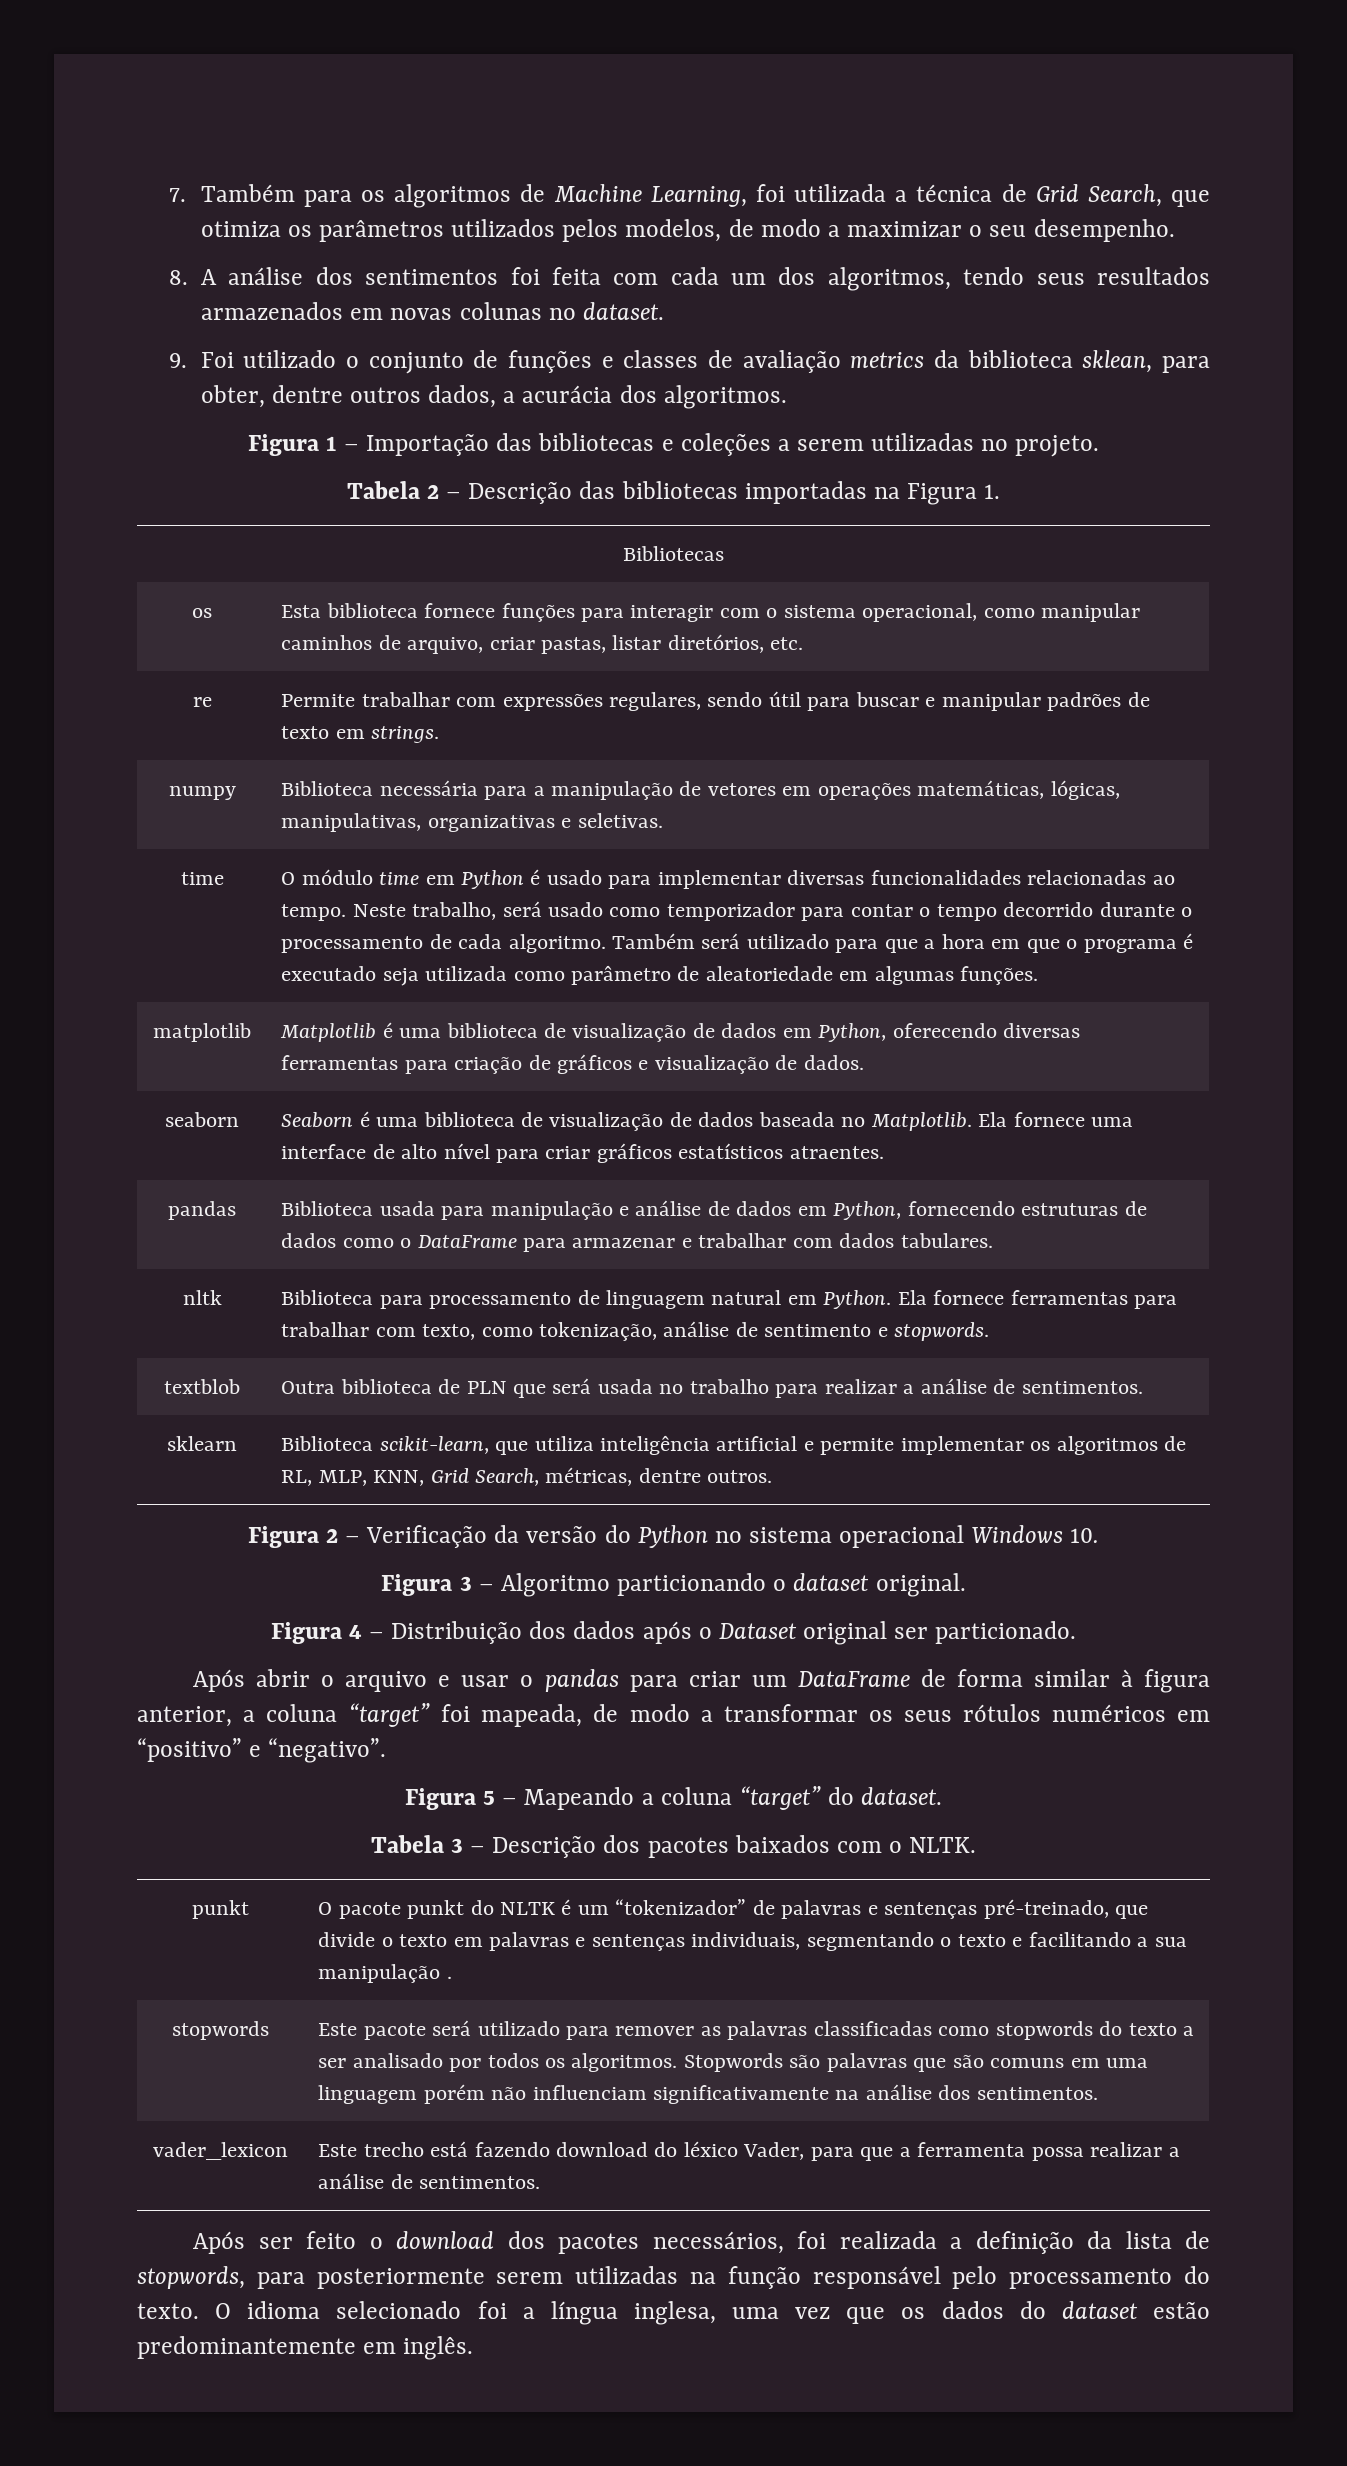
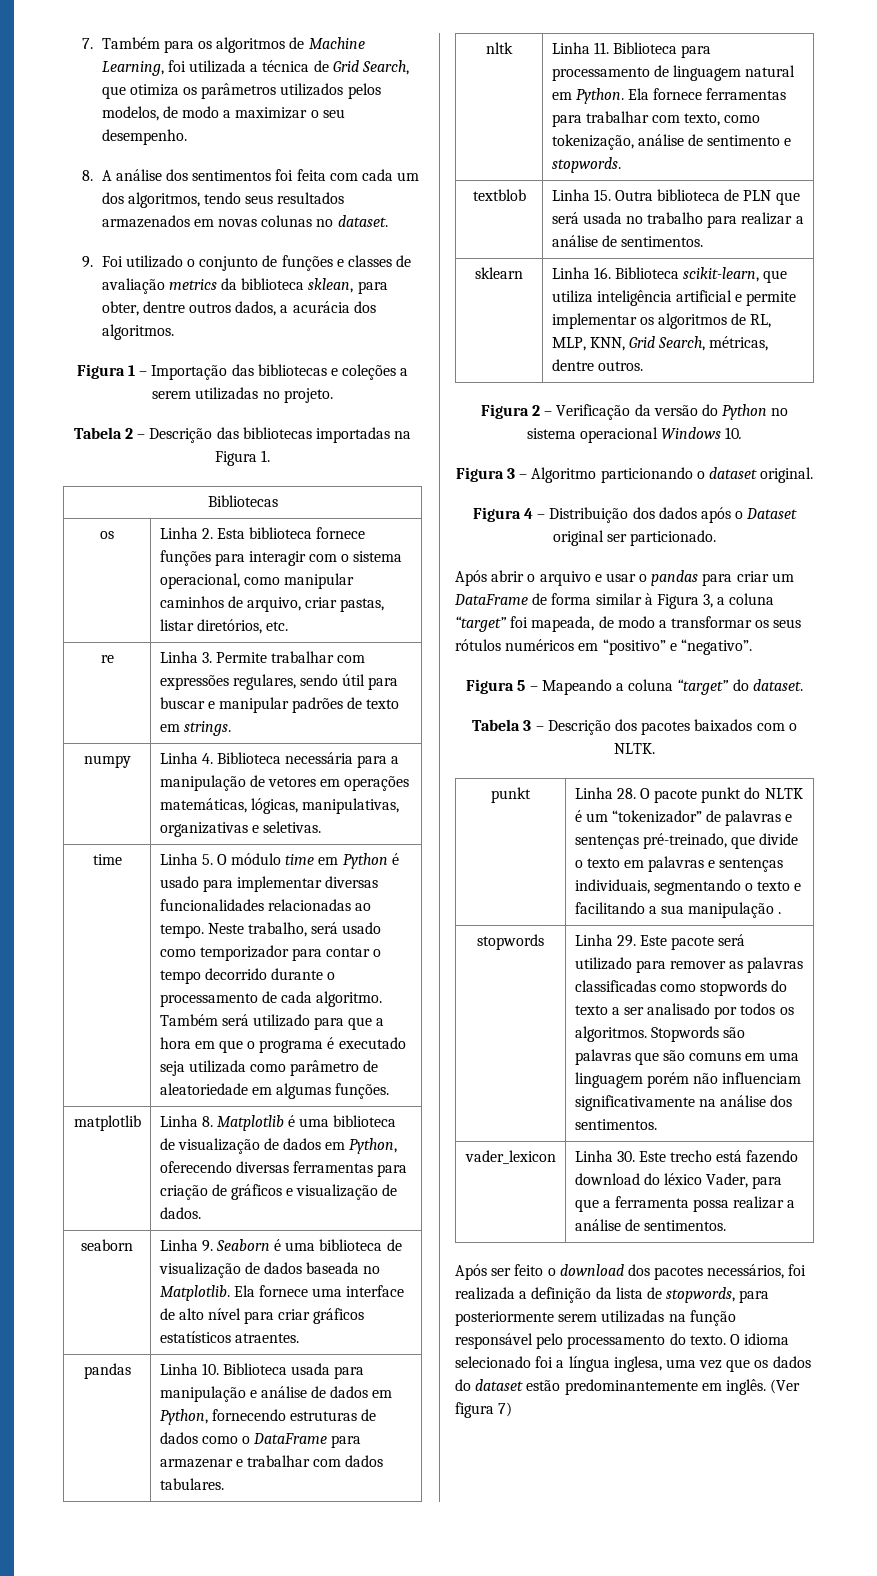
- os | Esta biblioteca fornece funções para interagir com o sistema operacional, como manipular caminhos de arquivo, criar pastas, listar diretórios, etc.
+ os | Linha 2. Esta biblioteca fornece funções para interagir com o sistema operacional, como manipular caminhos de arquivo, criar pastas, listar diretórios, etc.
- re | Permite trabalhar com expressões regulares, sendo útil para buscar e manipular padrões de texto em strings.
+ re | Linha 3. Permite trabalhar com expressões regulares, sendo útil para buscar e manipular padrões de texto em strings.
- numpy | Biblioteca necessária para a manipulação de vetores em operações matemáticas, lógicas, manipulativas, organizativas e seletivas.
+ numpy | Linha 4. Biblioteca necessária para a manipulação de vetores em operações matemáticas, lógicas, manipulativas, organizativas e seletivas.
- O módulo time em Python é usado para implementar diversas funcionalidades relacionadas ao tempo.
+ Linha 5. O módulo time em Python é usado para implementar diversas funcionalidades relacionadas ao tempo.
- matplotlib | Matplotlib é uma biblioteca de visualização de dados em Python, oferecendo diversas ferramentas para criação de gráficos e visualização de dados.
+ matplotlib | Linha 8. Matplotlib é uma biblioteca de visualização de dados em Python, oferecendo diversas ferramentas para criação de gráficos e visualização de dados.
- seaborn | Seaborn é uma biblioteca de visualização de dados baseada no Matplotlib. Ela fornece uma interface de alto nível para criar gráficos estatísticos atraentes.
+ seaborn | Linha 9. Seaborn é uma biblioteca de visualização de dados baseada no Matplotlib. Ela fornece uma interface de alto nível para criar gráficos estatísticos atraentes.
- pandas | Biblioteca usada para manipulação e análise de dados em Python, fornecendo estruturas de dados como o DataFrame para armazenar e trabalhar com dados tabulares.
+ pandas | Linha 10. Biblioteca usada para manipulação e análise de dados em Python, fornecendo estruturas de dados como o DataFrame para armazenar e trabalhar com dados tabulares.
- nltk | Biblioteca para processamento de linguagem natural em Python. Ela fornece ferramentas para trabalhar com texto, como tokenização, análise de sentimento e stopwords.
+ nltk | Linha 11. Biblioteca para processamento de linguagem natural em Python. Ela fornece ferramentas para trabalhar com texto, como tokenização, análise de sentimento e stopwords.
- textblob | Outra biblioteca de PLN que será usada no trabalho para realizar a análise de sentimentos.
+ textblob | Linha 15. Outra biblioteca de PLN que será usada no trabalho para realizar a análise de sentimentos.
- sklearn | Biblioteca scikit-learn, que utiliza inteligência artificial e permite implementar os algoritmos de RL, MLP, KNN, Grid Search, métricas, dentre outros.
+ sklearn | Linha 16. Biblioteca scikit-learn, que utiliza inteligência artificial e permite implementar os algoritmos de RL, MLP, KNN, Grid Search, métricas, dentre outros.
- Após abrir o arquivo e usar o pandas para criar um DataFrame de forma similar à figura anterior, a coluna “target” foi mapeada, de modo a transformar os seus rótulos numéricos em “positivo” e “negativo”.
+ Após abrir o arquivo e usar o pandas para criar um DataFrame de forma similar à Figura 3, a coluna “target” foi mapeada, de modo a transformar os seus rótulos numéricos em “positivo” e “negativo”.
- punkt | O pacote punkt do NLTK é um “tokenizador” de palavras e sentenças pré-treinado, que divide o texto em palavras e sentenças individuais, segmentando o texto e facilitando a sua manipulação .
+ punkt | Linha 28. O pacote punkt do NLTK é um “tokenizador” de palavras e sentenças pré-treinado, que divide o texto em palavras e sentenças individuais, segmentando o texto e facilitando a sua manipulação .
- stopwords | Este pacote será utilizado para remover as palavras classificadas como stopwords do texto a ser analisado por todos os algoritmos. Stopwords são palavras que são comuns em uma linguagem porém não influenciam significativamente na análise dos sentimentos.
+ stopwords | Linha 29. Este pacote será utilizado para remover as palavras classificadas como stopwords do texto a ser analisado por todos os algoritmos. Stopwords são palavras que são comuns em uma linguagem porém não influenciam significativamente na análise dos sentimentos.
- vader_lexicon | Este trecho está fazendo download do léxico Vader, para que a ferramenta possa realizar a análise de sentimentos.
+ vader_lexicon | Linha 30. Este trecho está fazendo download do léxico Vader, para que a ferramenta possa realizar a análise de sentimentos.
+ (Ver figura 7)

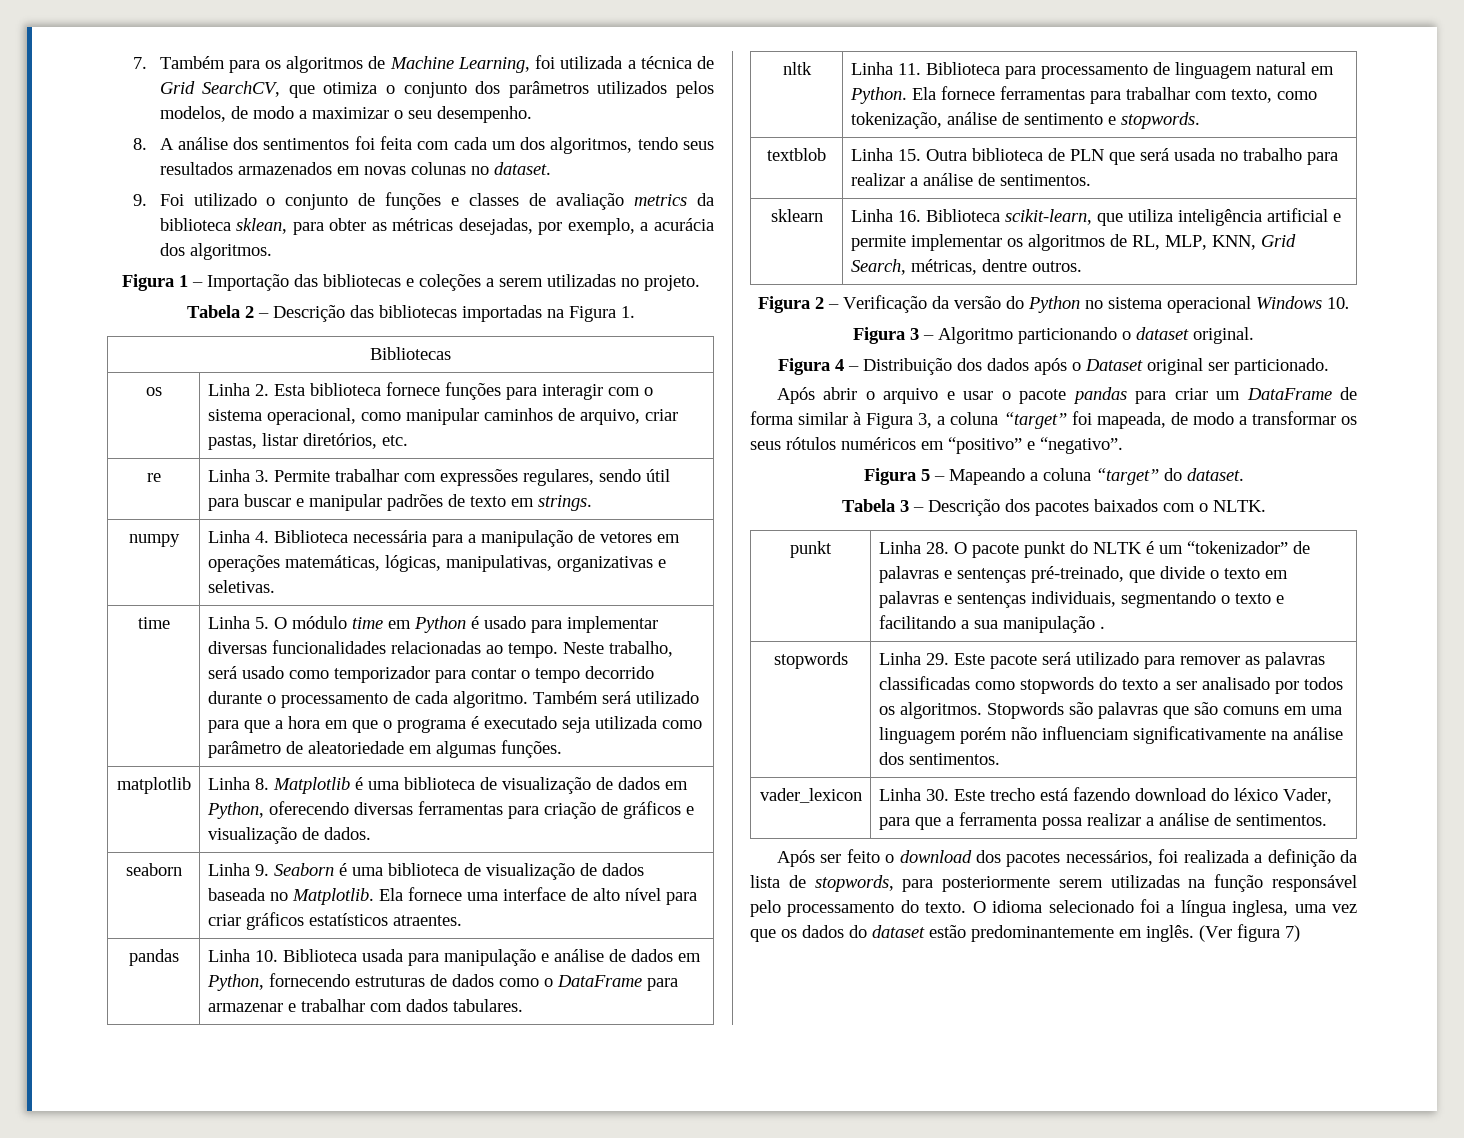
- 7. Também para os algoritmos de Machine Learning, foi utilizada a técnica de Grid Search, que otimiza os parâmetros utilizados pelos modelos, de modo a maximizar o seu desempenho.
+ 7. Também para os algoritmos de Machine Learning, foi utilizada a técnica de Grid SearchCV, que otimiza o conjunto dos parâmetros utilizados pelos modelos, de modo a maximizar o seu desempenho.
- 9. Foi utilizado o conjunto de funções e classes de avaliação metrics da biblioteca sklean, para obter, dentre outros dados, a acurácia dos algoritmos.
+ 9. Foi utilizado o conjunto de funções e classes de avaliação metrics da biblioteca sklean, para obter as métricas desejadas, por exemplo, a acurácia dos algoritmos.
- Após abrir o arquivo e usar o pandas para criar um DataFrame de forma similar à Figura 3, a coluna “target” foi mapeada, de modo a transformar os seus rótulos numéricos em “positivo” e “negativo”.
+ Após abrir o arquivo e usar o pacote pandas para criar um DataFrame de forma similar à Figura 3, a coluna “target” foi mapeada, de modo a transformar os seus rótulos numéricos em “positivo” e “negativo”.

